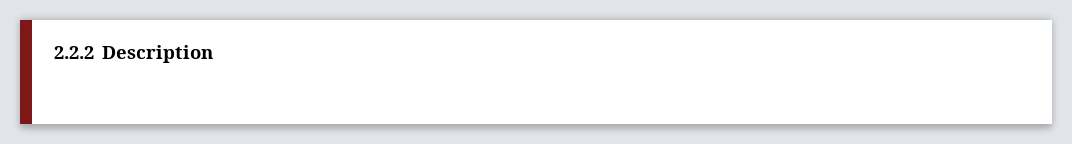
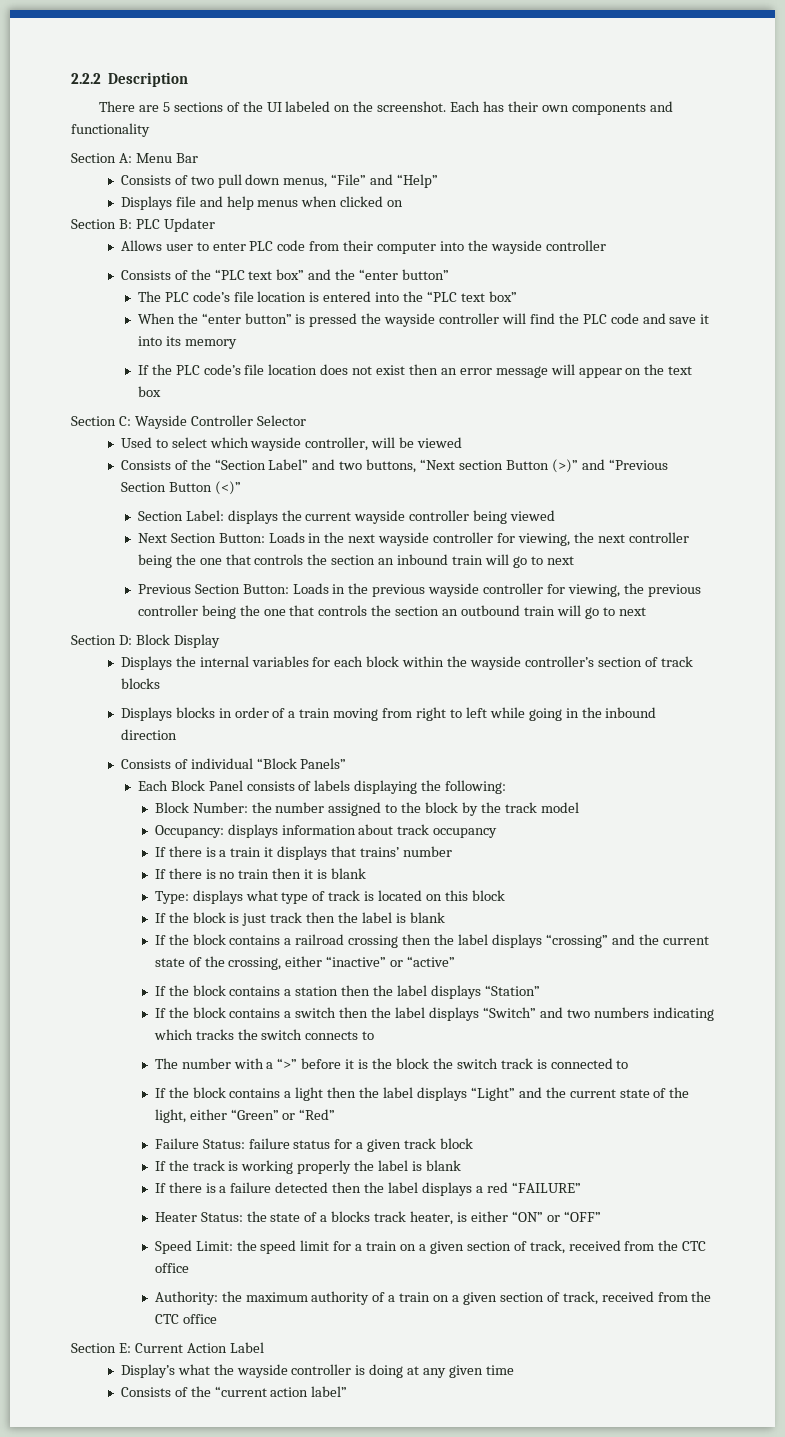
+ There are 5 sections of the UI labeled on the screenshot. Each has their own components and functionality
+ Section A: Menu Bar
+ Consists of two pull down menus, “File” and “Help”
+ Displays file and help menus when clicked on
+ Section B: PLC Updater
+ Allows user to enter PLC code from their computer into the wayside controller
+ Consists of the “PLC text box” and the “enter button”
+ The PLC code’s file location is entered into the “PLC text box”
+ When the “enter button” is pressed the wayside controller will find the PLC code and save it into its memory
+ If the PLC code’s file location does not exist then an error message will appear on the text box
+ Section C: Wayside Controller Selector
+ Used to select which wayside controller, will be viewed
+ Consists of the “Section Label” and two buttons, “Next section Button (>)” and “Previous Section Button (<)”
+ Section Label: displays the current wayside controller being viewed
+ Next Section Button: Loads in the next wayside controller for viewing, the next controller being the one that controls the section an inbound train will go to next
+ Previous Section Button: Loads in the previous wayside controller for viewing, the previous controller being the one that controls the section an outbound train will go to next
+ Section D: Block Display
+ Displays the internal variables for each block within the wayside controller’s section of track blocks
+ Displays blocks in order of a train moving from right to left while going in the inbound direction
+ Consists of individual “Block Panels”
+ Each Block Panel consists of labels displaying the following:
+ Block Number: the number assigned to the block by the track model
+ Occupancy: displays information about track occupancy
+ If there is a train it displays that trains’ number
+ If there is no train then it is blank
+ Type: displays what type of track is located on this block
+ If the block is just track then the label is blank
+ If the block contains a railroad crossing then the label displays “crossing” and the current state of the crossing, either “inactive” or “active”
+ If the block contains a station then the label displays “Station”
+ If the block contains a switch then the label displays “Switch” and two numbers indicating which tracks the switch connects to
+ The number with a “>” before it is the block the switch track is connected to
+ If the block contains a light then the label displays “Light” and the current state of the light, either “Green” or “Red”
+ Failure Status: failure status for a given track block
+ If the track is working properly the label is blank
+ If there is a failure detected then the label displays a red “FAILURE”
+ Heater Status: the state of a blocks track heater, is either “ON” or “OFF”
+ Speed Limit: the speed limit for a train on a given section of track, received from the CTC office
+ Authority: the maximum authority of a train on a given section of track, received from the CTC office
+ Section E: Current Action Label
+ Display’s what the wayside controller is doing at any given time
+ Consists of the “current action label”

